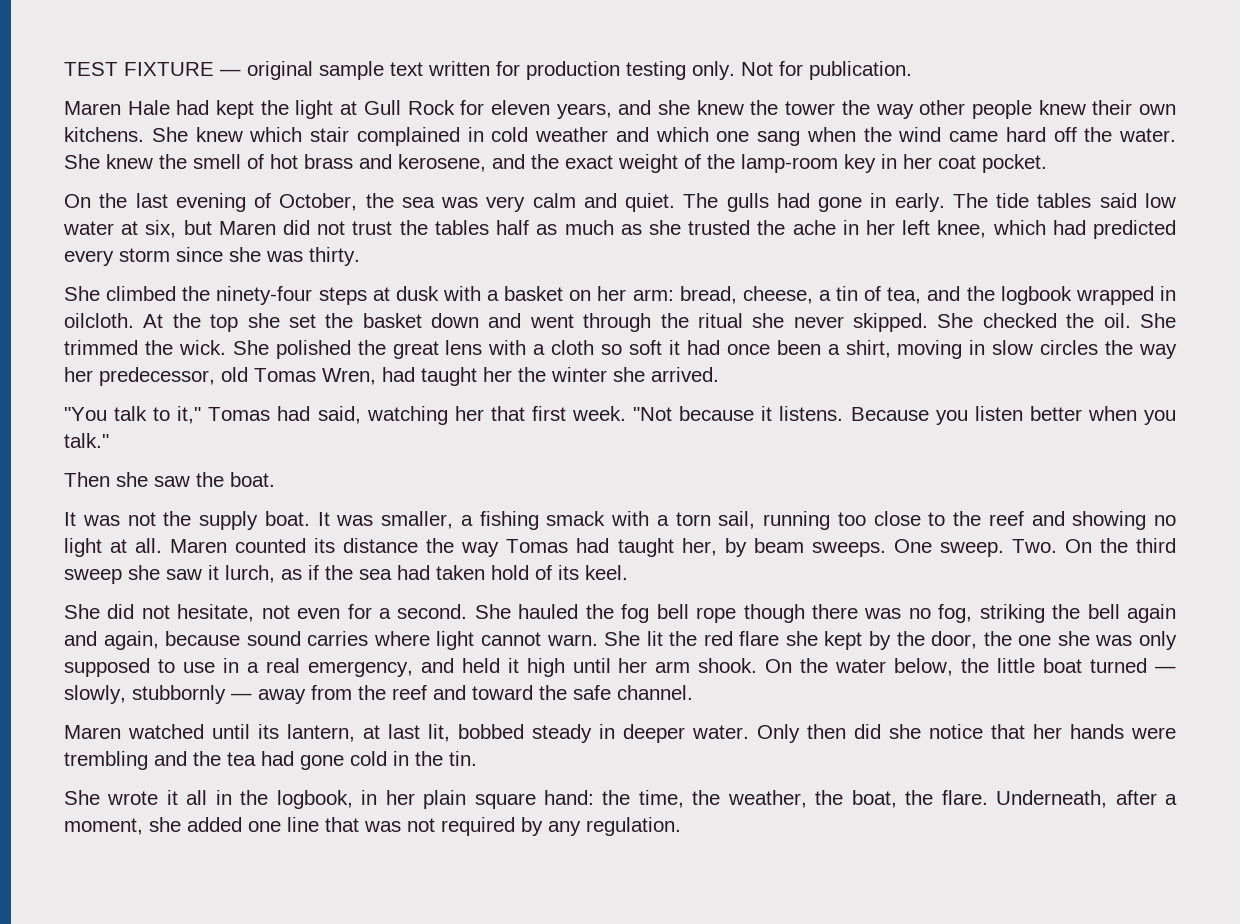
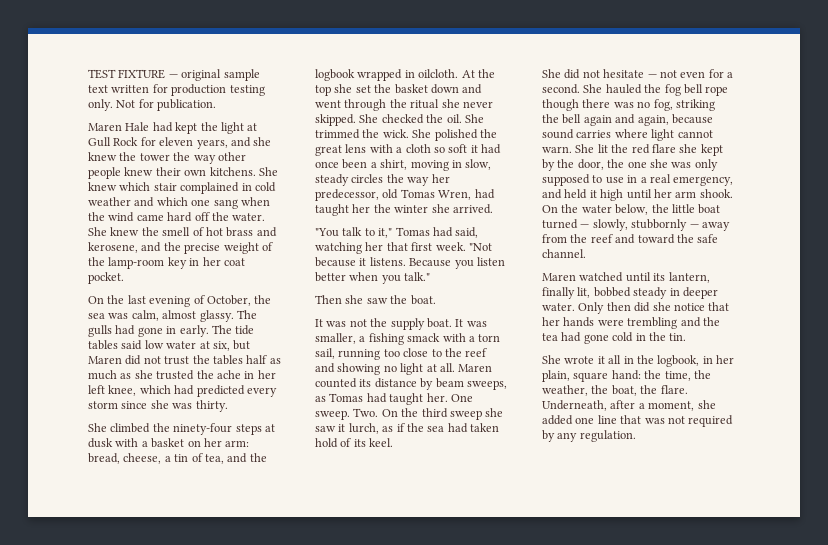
- She knew the smell of hot brass and kerosene, and the exact weight of the lamp-room key in her coat pocket.
+ She knew the smell of hot brass and kerosene, and the precise weight of the lamp-room key in her coat pocket.
- On the last evening of October, the sea was very calm and quiet.
+ On the last evening of October, the sea was calm, almost glassy.
- She polished the great lens with a cloth so soft it had once been a shirt, moving in slow circles the way her predecessor, old Tomas Wren, had taught her the winter she arrived.
+ She polished the great lens with a cloth so soft it had once been a shirt, moving in slow, steady circles the way her predecessor, old Tomas Wren, had taught her the winter she arrived.
- Maren counted its distance the way Tomas had taught her, by beam sweeps.
+ Maren counted its distance by beam sweeps, as Tomas had taught her.
- She did not hesitate, not even for a second.
+ She did not hesitate — not even for a second.
- Maren watched until its lantern, at last lit, bobbed steady in deeper water.
+ Maren watched until its lantern, finally lit, bobbed steady in deeper water.
- She wrote it all in the logbook, in her plain square hand: the time, the weather, the boat, the flare.
+ She wrote it all in the logbook, in her plain, square hand: the time, the weather, the boat, the flare.

